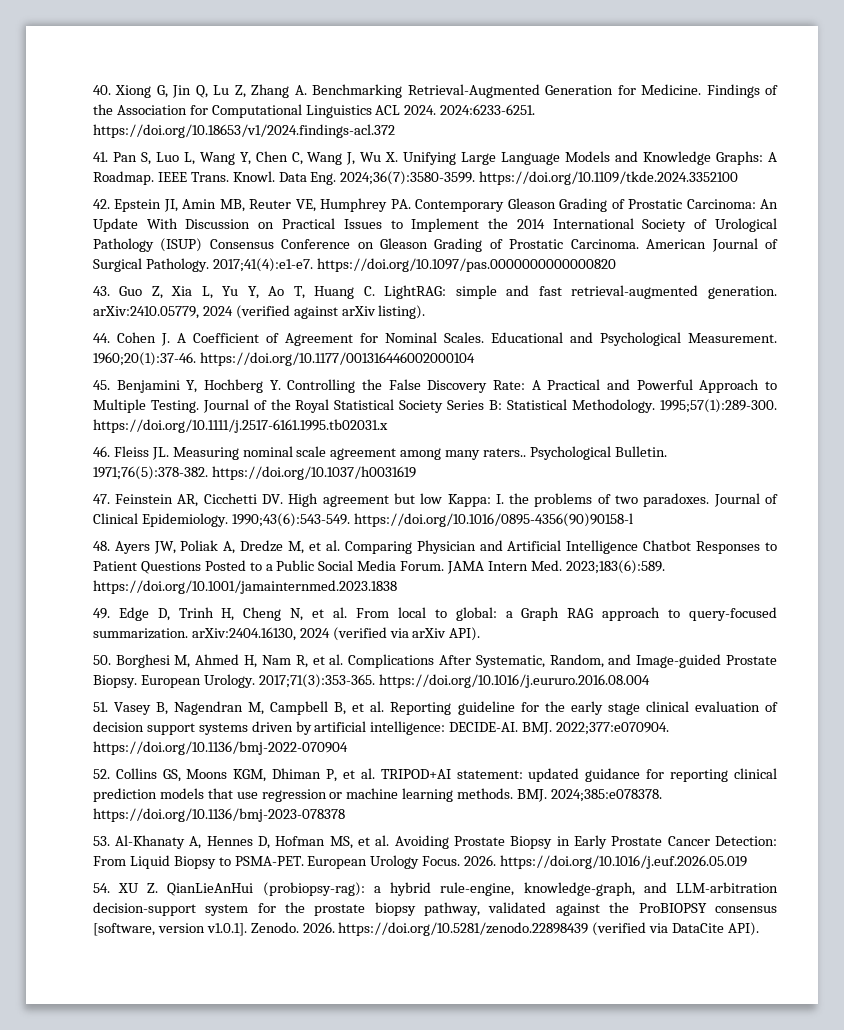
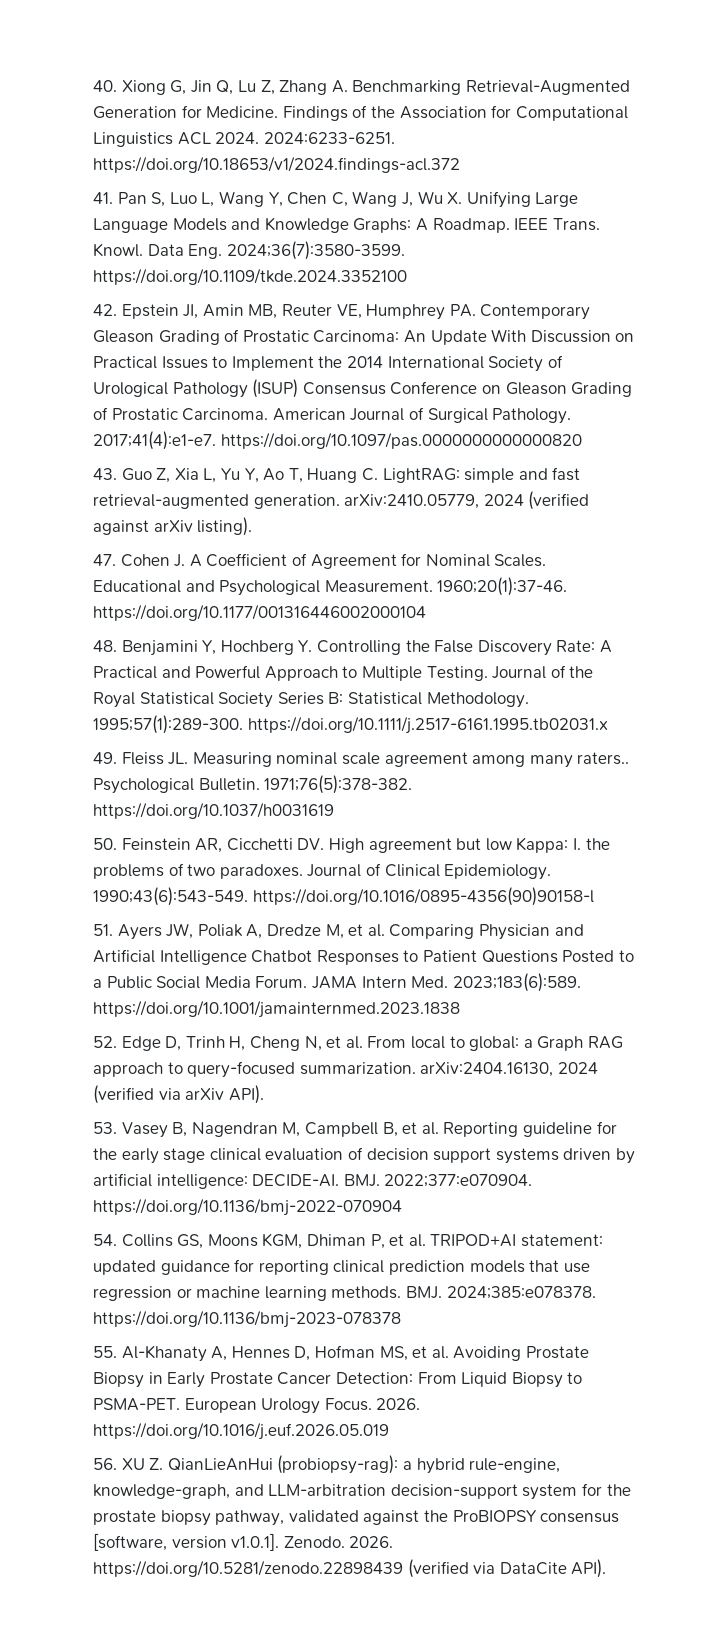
- 44. Cohen J. A Coefficient of Agreement for Nominal Scales.
+ 47. Cohen J. A Coefficient of Agreement for Nominal Scales.
- 45. Benjamini Y, Hochberg Y. Controlling the False Discovery Rate: A Practical and Powerful Approach to Multiple Testing.
+ 48. Benjamini Y, Hochberg Y. Controlling the False Discovery Rate: A Practical and Powerful Approach to Multiple Testing.
- 46. Fleiss JL. Measuring nominal scale agreement among many raters..
+ 49. Fleiss JL. Measuring nominal scale agreement among many raters..
- 47. Feinstein AR, Cicchetti DV. High agreement but low Kappa: I. the problems of two paradoxes.
+ 50. Feinstein AR, Cicchetti DV. High agreement but low Kappa: I. the problems of two paradoxes.
- 48. Ayers JW, Poliak A, Dredze M, et al. Comparing Physician and Artificial Intelligence Chatbot Responses to Patient Questions Posted to a Public Social Media Forum.
+ 51. Ayers JW, Poliak A, Dredze M, et al. Comparing Physician and Artificial Intelligence Chatbot Responses to Patient Questions Posted to a Public Social Media Forum.
- 49. Edge D, Trinh H, Cheng N, et al. From local to global: a Graph RAG approach to query-focused summarization. arXiv:2404.16130, 2024 (verified via arXiv API).
+ 52. Edge D, Trinh H, Cheng N, et al. From local to global: a Graph RAG approach to query-focused summarization. arXiv:2404.16130, 2024 (verified via arXiv API).
- 50. Borghesi M, Ahmed H, Nam R, et al. Complications After Systematic, Random, and Image-guided Prostate Biopsy. European Urology. 2017;71(3):353-365. https://doi.org/10.1016/j.eururo.2016.08.004
- 51. Vasey B, Nagendran M, Campbell B, et al. Reporting guideline for the early stage clinical evaluation of decision support systems driven by artificial intelligence: DECIDE-AI.
+ 53. Vasey B, Nagendran M, Campbell B, et al. Reporting guideline for the early stage clinical evaluation of decision support systems driven by artificial intelligence: DECIDE-AI.
- 52. Collins GS, Moons KGM, Dhiman P, et al. TRIPOD+AI statement: updated guidance for reporting clinical prediction models that use regression or machine learning methods.
+ 54. Collins GS, Moons KGM, Dhiman P, et al. TRIPOD+AI statement: updated guidance for reporting clinical prediction models that use regression or machine learning methods.
- 53. Al-Khanaty A, Hennes D, Hofman MS, et al. Avoiding Prostate Biopsy in Early Prostate Cancer Detection: From Liquid Biopsy to PSMA-PET.
+ 55. Al-Khanaty A, Hennes D, Hofman MS, et al. Avoiding Prostate Biopsy in Early Prostate Cancer Detection: From Liquid Biopsy to PSMA-PET.
- 54. XU Z. QianLieAnHui (probiopsy-rag): a hybrid rule-engine, knowledge-graph, and LLM-arbitration decision-support system for the prostate biopsy pathway, validated against the ProBIOPSY consensus [software, version v1.0.1]. Zenodo.
+ 56. XU Z. QianLieAnHui (probiopsy-rag): a hybrid rule-engine, knowledge-graph, and LLM-arbitration decision-support system for the prostate biopsy pathway, validated against the ProBIOPSY consensus [software, version v1.0.1]. Zenodo.

